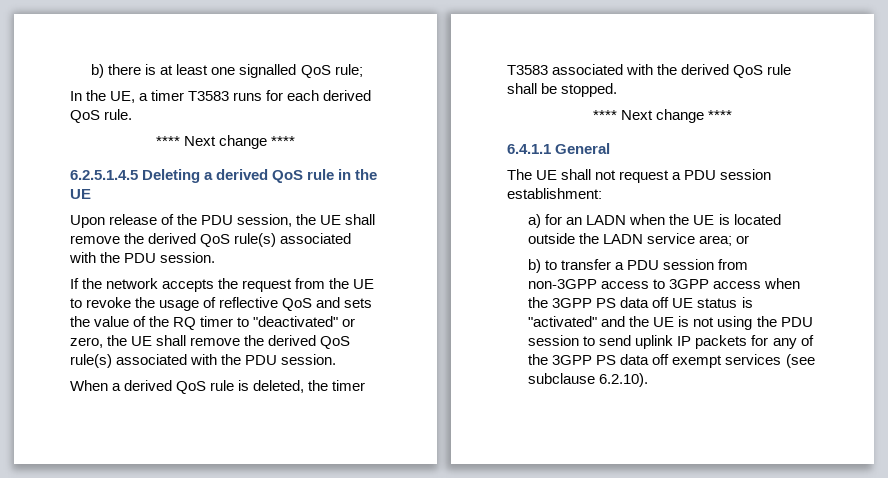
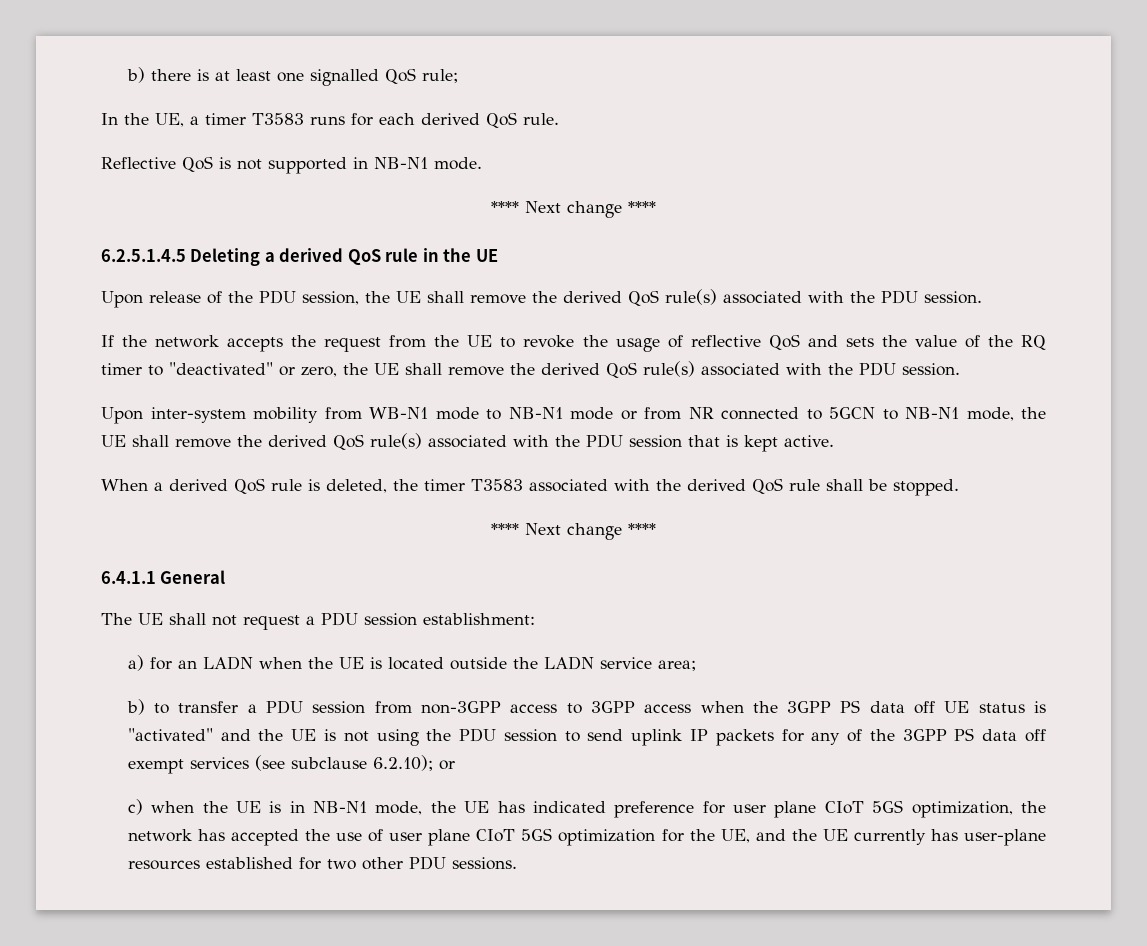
+ Reflective QoS is not supported in NB-N1 mode.
+ Upon inter-system mobility from WB-N1 mode to NB-N1 mode or from NR connected to 5GCN to NB-N1 mode, the UE shall remove the derived QoS rule(s) associated with the PDU session that is kept active.
- a) for an LADN when the UE is located outside the LADN service area; or
+ a) for an LADN when the UE is located outside the LADN service area;
- b) to transfer a PDU session from non-3GPP access to 3GPP access when the 3GPP PS data off UE status is "activated" and the UE is not using the PDU session to send uplink IP packets for any of the 3GPP PS data off exempt services (see subclause 6.2.10).
+ b) to transfer a PDU session from non-3GPP access to 3GPP access when the 3GPP PS data off UE status is "activated" and the UE is not using the PDU session to send uplink IP packets for any of the 3GPP PS data off exempt services (see subclause 6.2.10); or
+ c) when the UE is in NB-N1 mode, the UE has indicated preference for user plane CIoT 5GS optimization, the network has accepted the use of user plane CIoT 5GS optimization for the UE, and the UE currently has user-plane resources established for two other PDU sessions.

